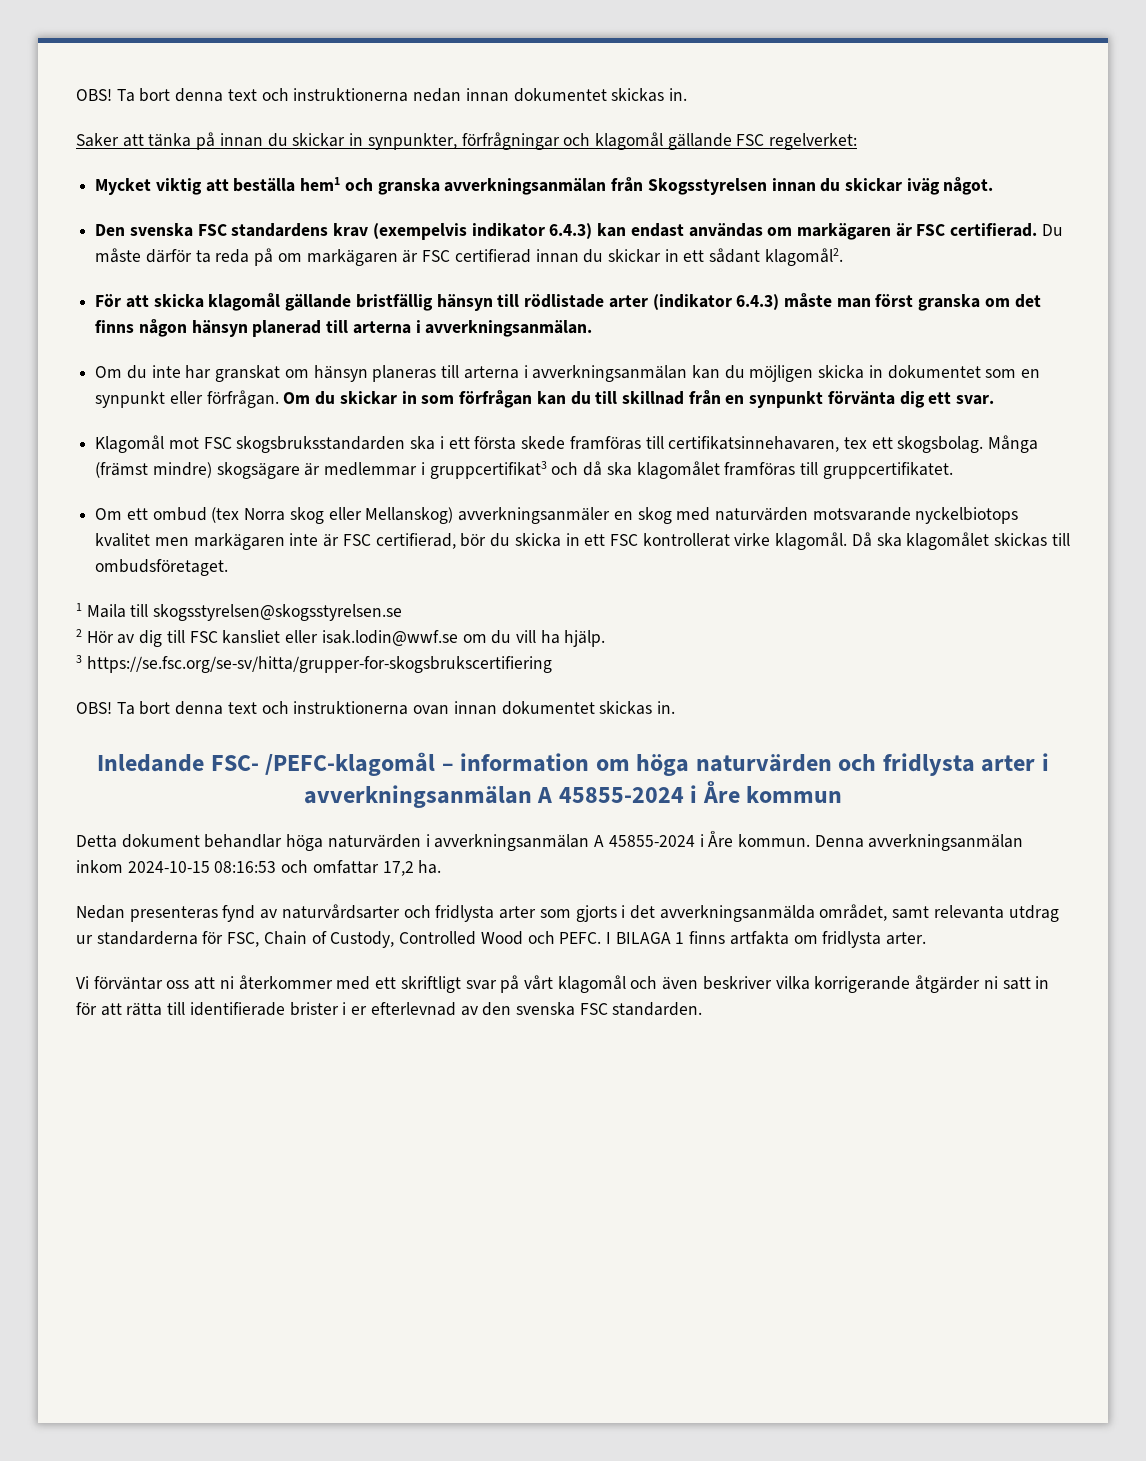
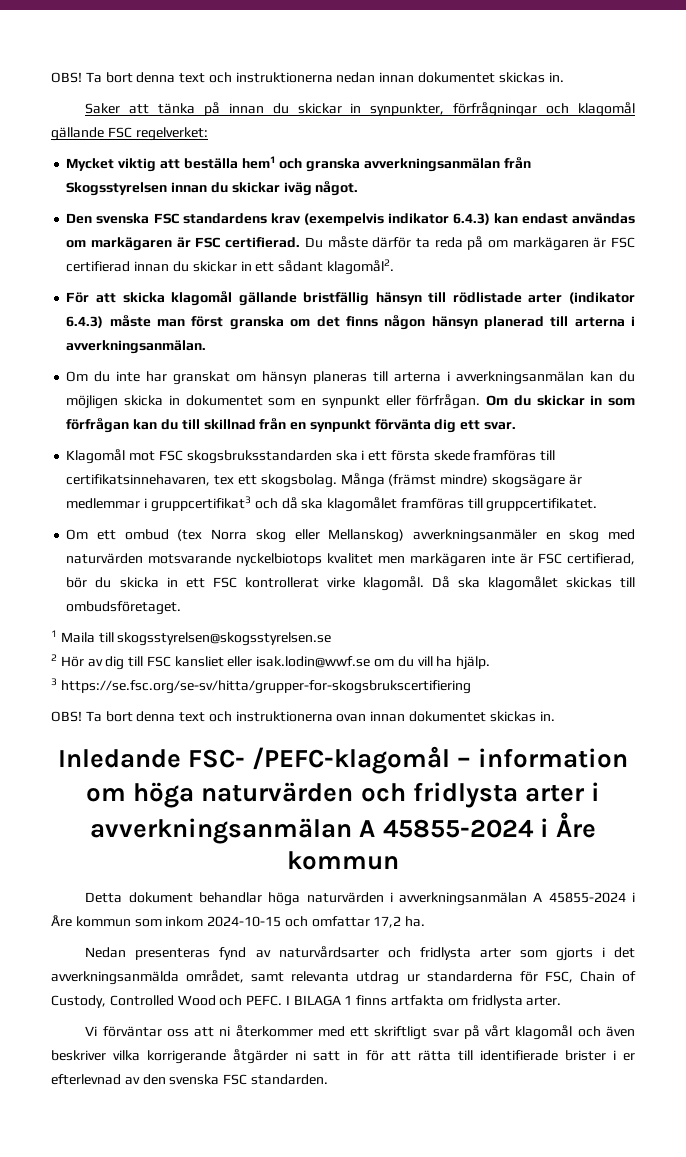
- Detta dokument behandlar höga naturvärden i avverkningsanmälan A 45855-2024 i Åre kommun. Denna avverkningsanmälan inkom 2024-10-15 08:16:53 och omfattar 17,2 ha.
+ Detta dokument behandlar höga naturvärden i avverkningsanmälan A 45855-2024 i Åre kommun som inkom 2024-10-15 och omfattar 17,2 ha.

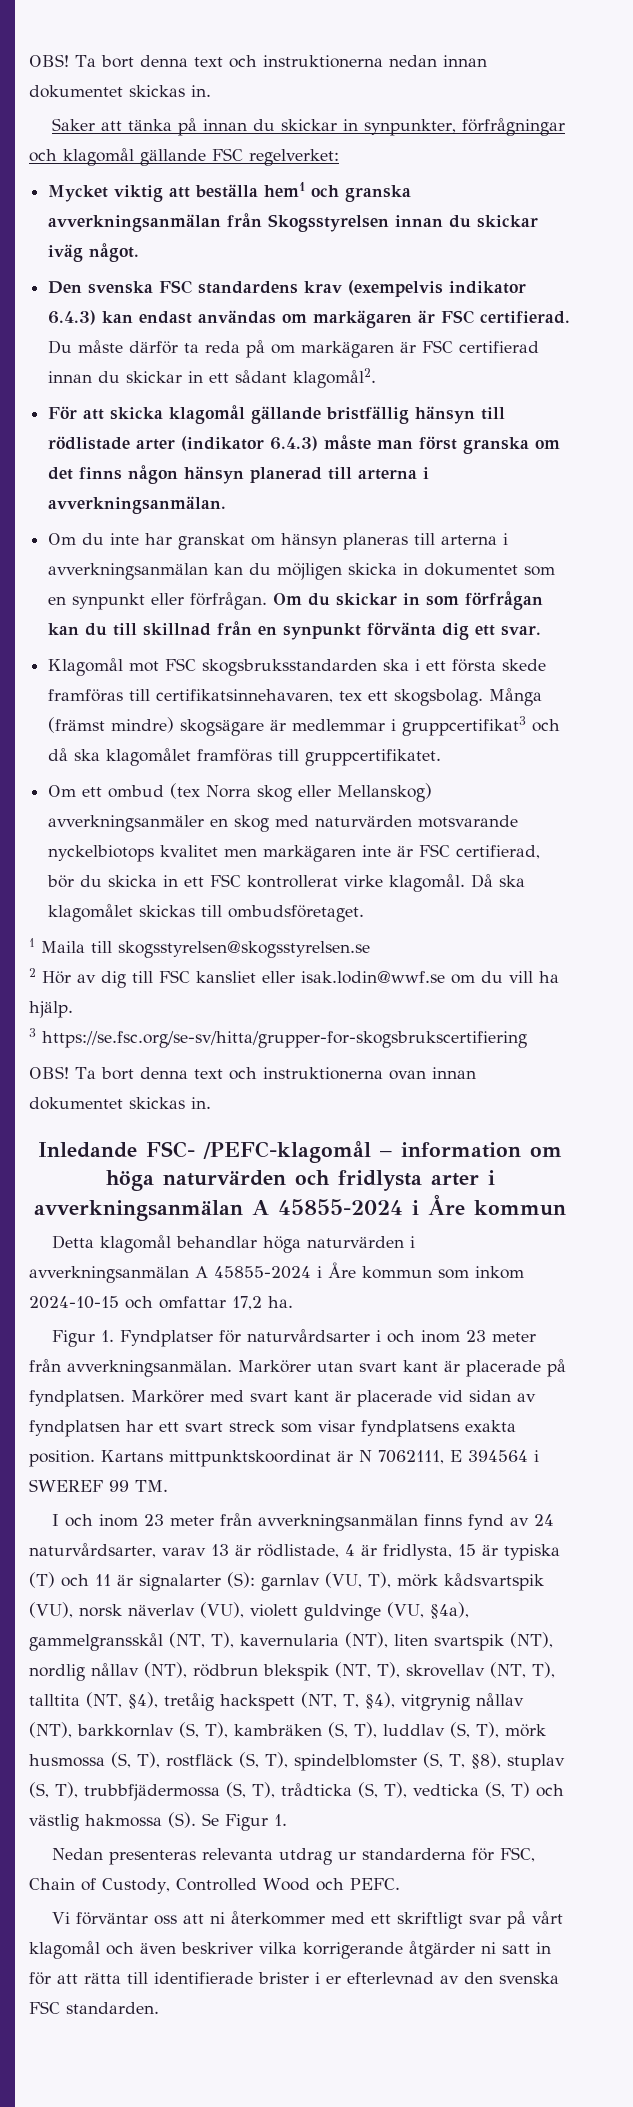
- Detta dokument behandlar höga naturvärden i avverkningsanmälan A 45855-2024 i Åre kommun som inkom 2024-10-15 och omfattar 17,2 ha.
+ Detta klagomål behandlar höga naturvärden i avverkningsanmälan A 45855-2024 i Åre kommun som inkom 2024-10-15 och omfattar 17,2 ha.
- Nedan presenteras fynd av naturvårdsarter och fridlysta arter som gjorts i det avverkningsanmälda området, samt relevanta utdrag ur standarderna för FSC, Chain of Custody, Controlled Wood och PEFC. I BILAGA 1 finns artfakta om fridlysta arter.
+ Figur 1. Fyndplatser för naturvårdsarter i och inom 23 meter från avverkningsanmälan. Markörer utan svart kant är placerade på fyndplatsen. Markörer med svart kant är placerade vid sidan av fyndplatsen har ett svart streck som visar fyndplatsens exakta position. Kartans mittpunktskoordinat är N 7062111, E 394564 i SWEREF 99 TM.
+ I och inom 23 meter från avverkningsanmälan finns fynd av 24 naturvårdsarter, varav 13 är rödlistade, 4 är fridlysta, 15 är typiska (T) och 11 är signalarter (S): garnlav (VU, T), mörk kådsvartspik (VU), norsk näverlav (VU), violett guldvinge (VU, §4a), gammelgransskål (NT, T), kavernularia (NT), liten svartspik (NT), nordlig nållav (NT), rödbrun blekspik (NT, T), skrovellav (NT, T), talltita (NT, §4), tretåig hackspett (NT, T, §4), vitgrynig nållav (NT), barkkornlav (S, T), kambräken (S, T), luddlav (S, T), mörk husmossa (S, T), rostfläck (S, T), spindelblomster (S, T, §8), stuplav (S, T), trubbfjädermossa (S, T), trådticka (S, T), vedticka (S, T) och västlig hakmossa (S). Se Figur 1.
+ Nedan presenteras relevanta utdrag ur standarderna för FSC, Chain of Custody, Controlled Wood och PEFC.

